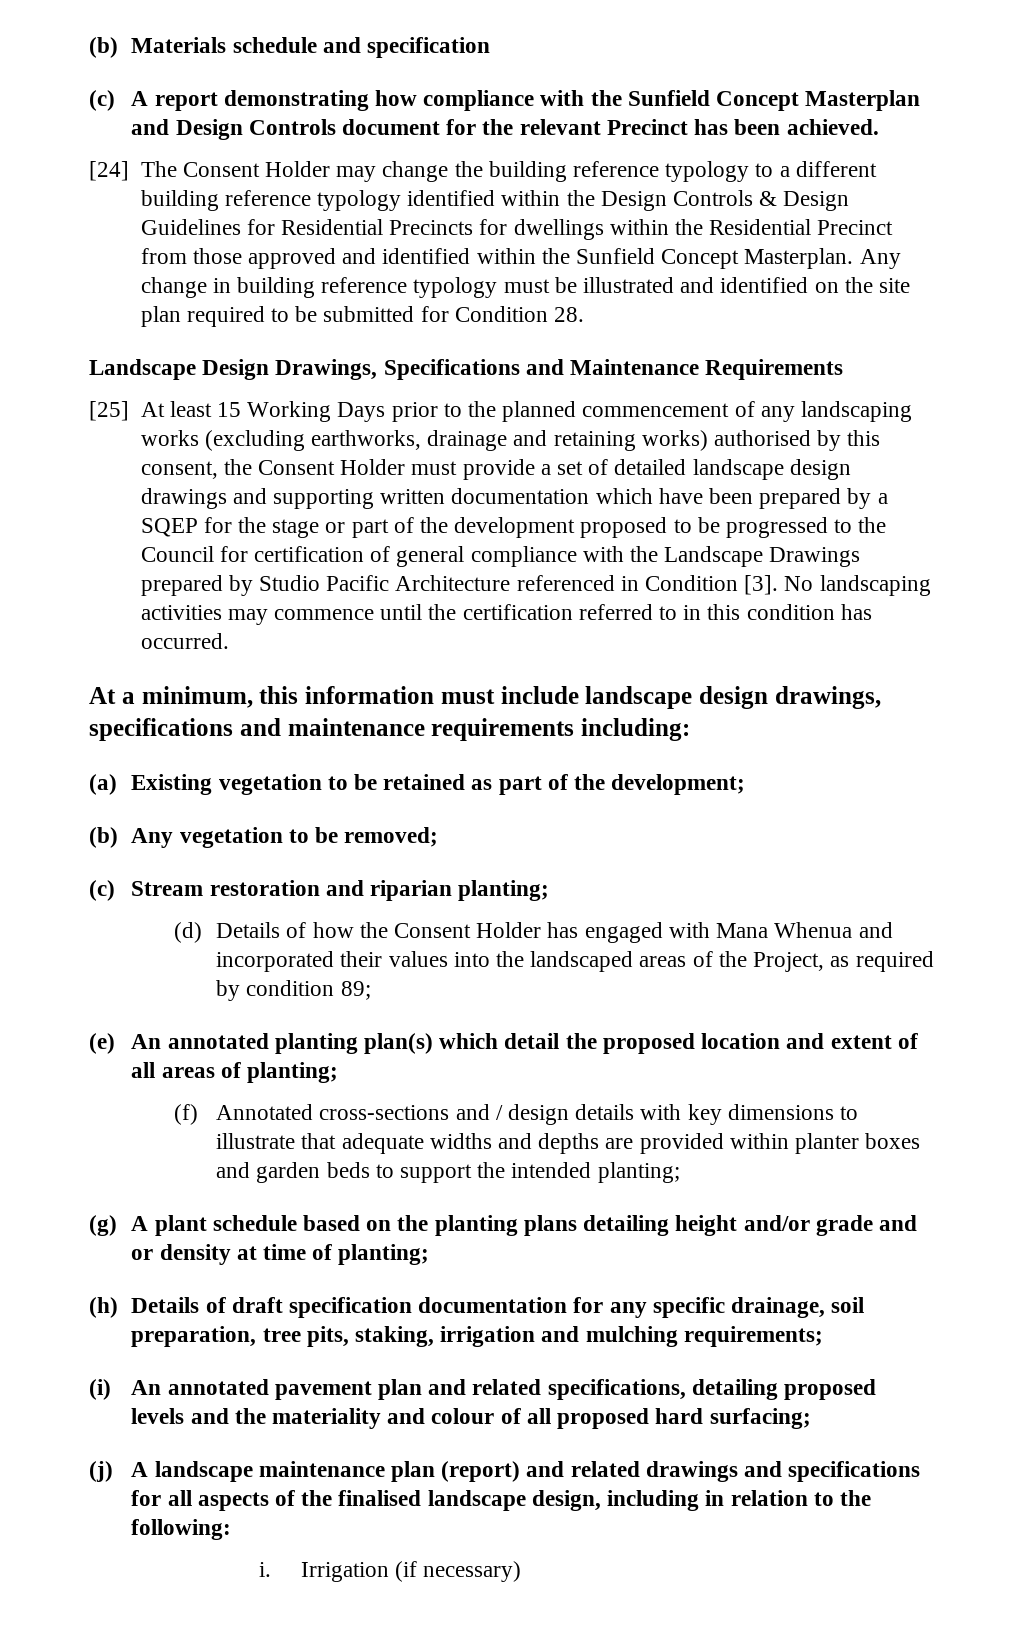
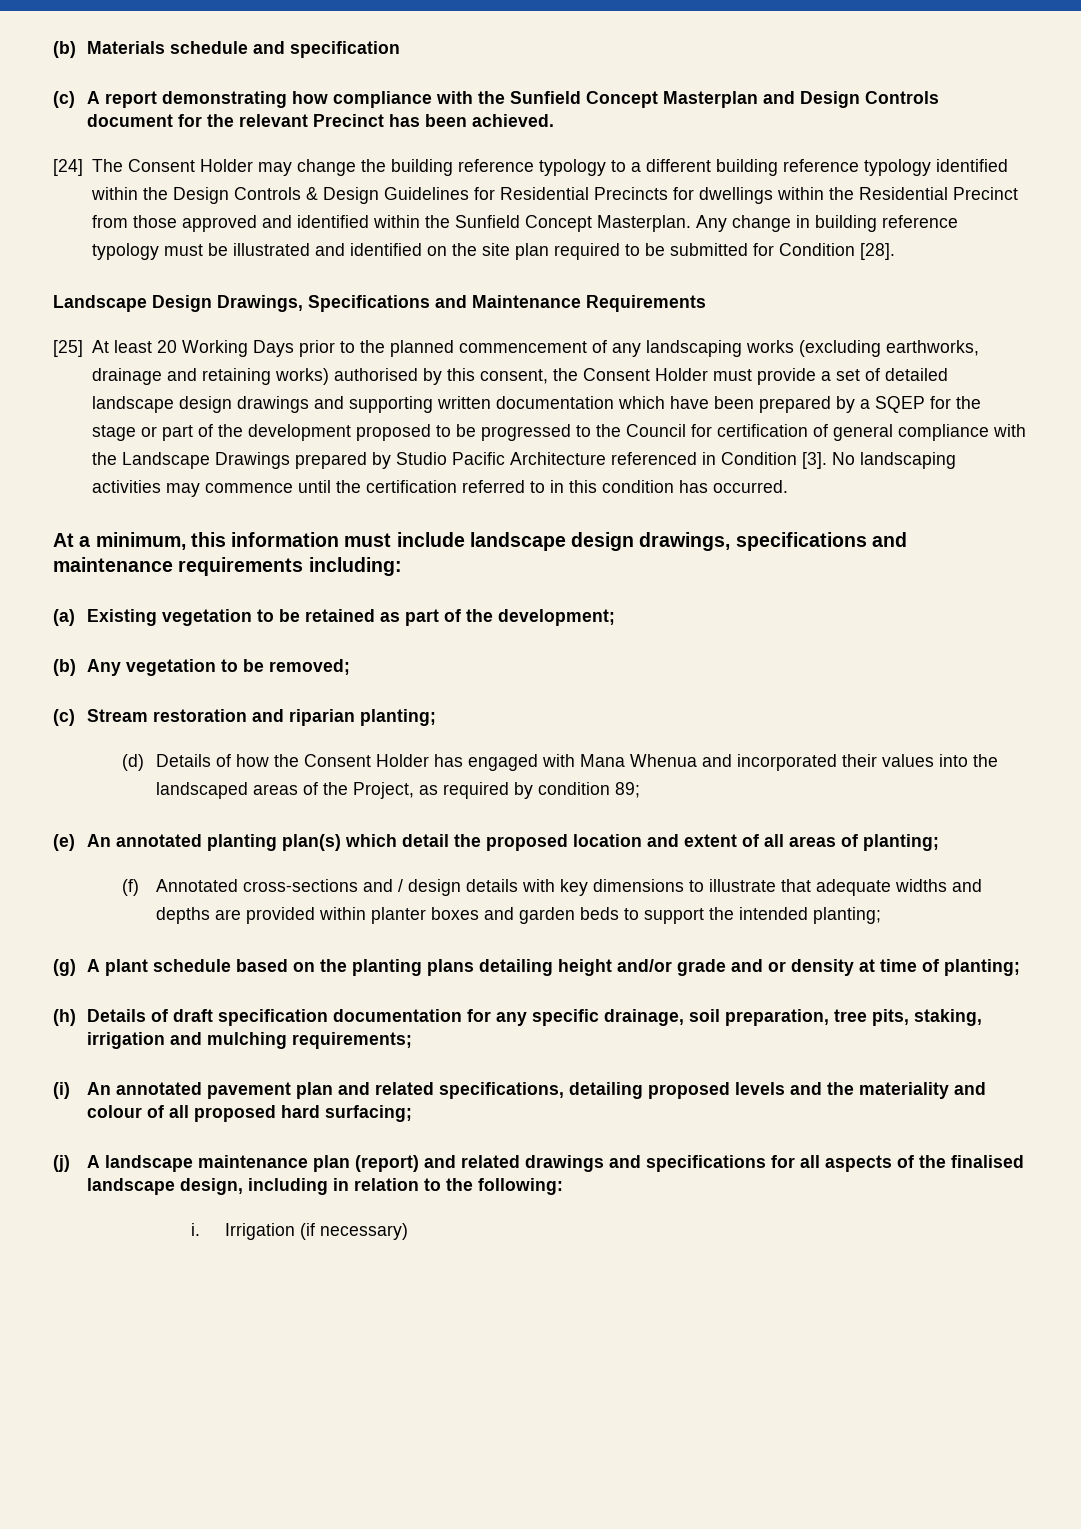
- Any change in building reference typology must be illustrated and identified on the site plan required to be submitted for Condition 28.
+ Any change in building reference typology must be illustrated and identified on the site plan required to be submitted for Condition [28].
- [25] At least 15 Working Days prior to the planned commencement of any landscaping works (excluding earthworks, drainage and retaining works) authorised by this consent, the Consent Holder must provide a set of detailed landscape design drawings and supporting written documentation which have been prepared by a SQEP for the stage or part of the development proposed to be progressed to the Council for certification of general compliance with the Landscape Drawings prepared by Studio Pacific Architecture referenced in Condition [3].
+ [25] At least 20 Working Days prior to the planned commencement of any landscaping works (excluding earthworks, drainage and retaining works) authorised by this consent, the Consent Holder must provide a set of detailed landscape design drawings and supporting written documentation which have been prepared by a SQEP for the stage or part of the development proposed to be progressed to the Council for certification of general compliance with the Landscape Drawings prepared by Studio Pacific Architecture referenced in Condition [3].

